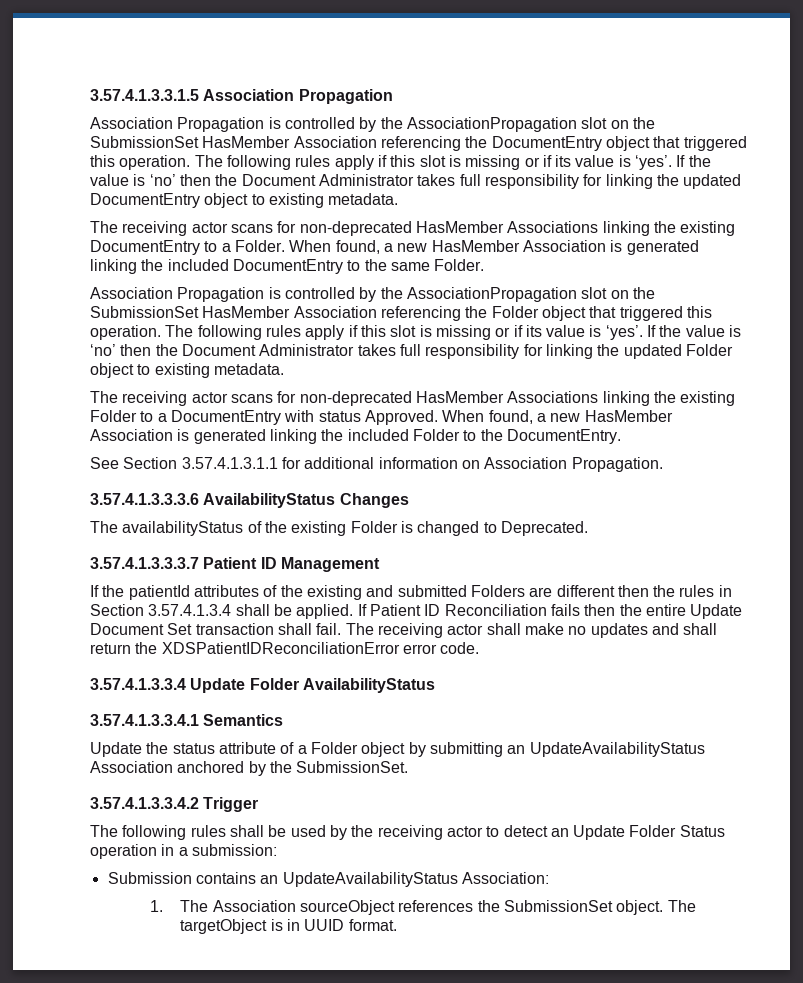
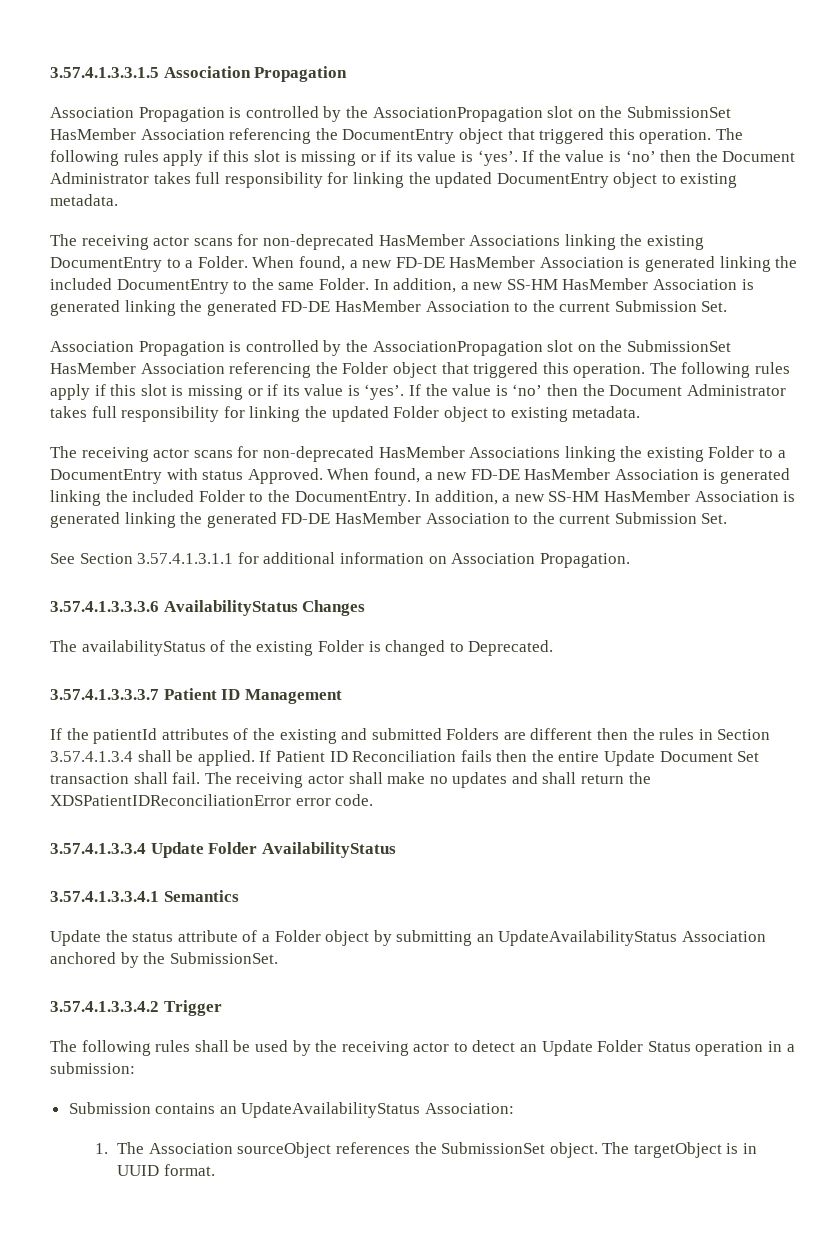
- When found, a new HasMember Association is generated linking the included DocumentEntry to the same Folder.
+ When found, a new FD-DE HasMember Association is generated linking the included DocumentEntry to the same Folder. In addition, a new SS-HM HasMember Association is generated linking the generated FD-DE HasMember Association to the current Submission Set.
- When found, a new HasMember Association is generated linking the included Folder to the DocumentEntry.
+ When found, a new FD-DE HasMember Association is generated linking the included Folder to the DocumentEntry. In addition, a new SS-HM HasMember Association is generated linking the generated FD-DE HasMember Association to the current Submission Set.

